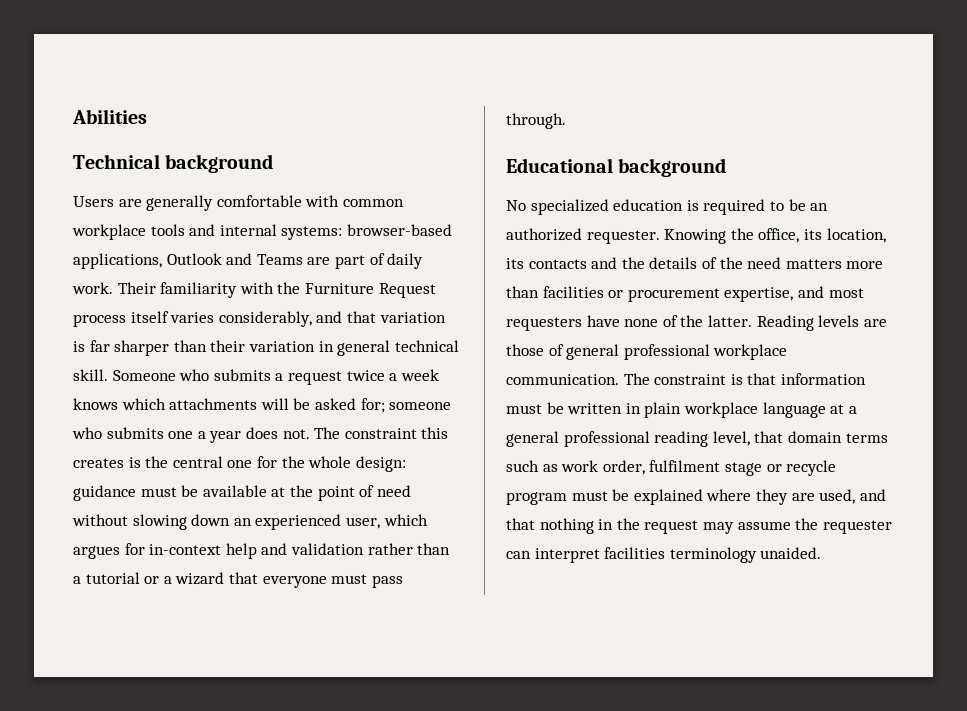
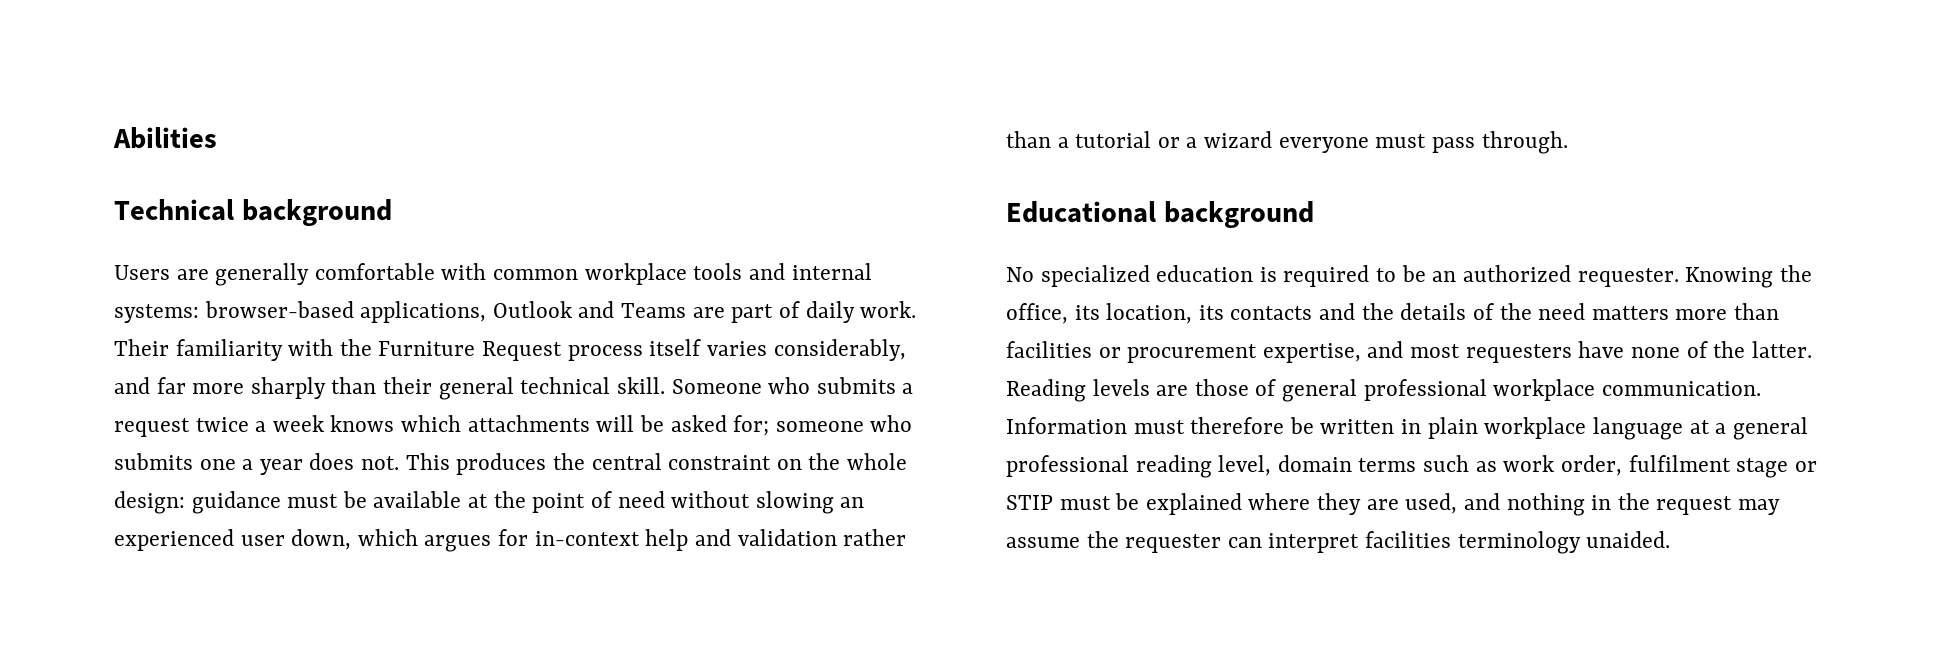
- Their familiarity with the Furniture Request process itself varies considerably, and that variation is far sharper than their variation in general technical skill.
+ Their familiarity with the Furniture Request process itself varies considerably, and far more sharply than their general technical skill.
- The constraint this creates is the central one for the whole design: guidance must be available at the point of need without slowing down an experienced user, which argues for in-context help and validation rather than a tutorial or a wizard that everyone must pass through.
+ This produces the central constraint on the whole design: guidance must be available at the point of need without slowing an experienced user down, which argues for in-context help and validation rather than a tutorial or a wizard everyone must pass through.
- The constraint is that information must be written in plain workplace language at a general professional reading level, that domain terms such as work order, fulfilment stage or recycle program must be explained where they are used, and that nothing in the request may assume the requester can interpret facilities terminology unaided.
+ Information must therefore be written in plain workplace language at a general professional reading level, domain terms such as work order, fulfilment stage or STIP must be explained where they are used, and nothing in the request may assume the requester can interpret facilities terminology unaided.

